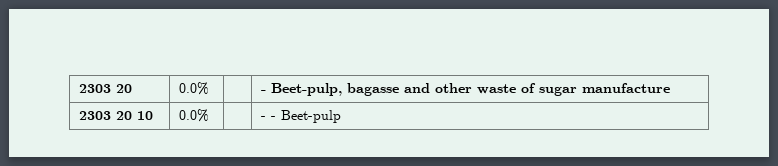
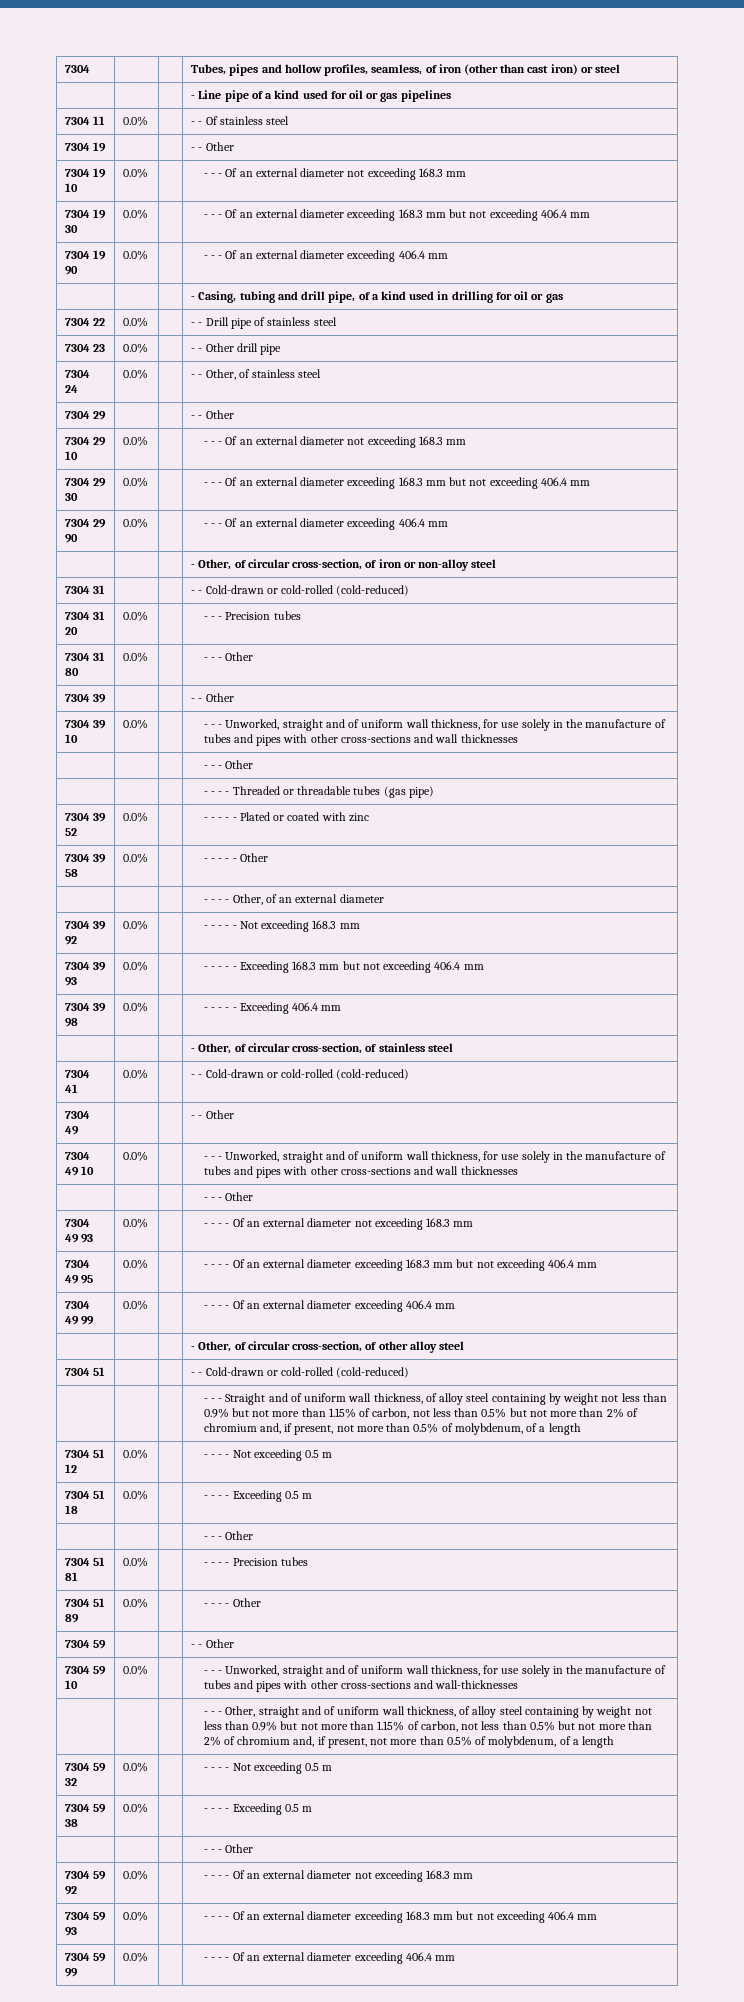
- 2303 20 | 0.0% | | - Beet-pulp, bagasse and other waste of sugar manufacture
- 2303 20 10 | 0.0% | | - - Beet-pulp
+ 7304 | | | Tubes, pipes and hollow profiles, seamless, of iron (other than cast iron) or steel
+ | | | - Line pipe of a kind used for oil or gas pipelines
+ 7304 11 | 0.0% | | - - Of stainless steel
+ 7304 19 | | | - - Other
+ 7304 19 10 | 0.0% | | - - - Of an external diameter not exceeding 168.3 mm
+ 7304 19 30 | 0.0% | | - - - Of an external diameter exceeding 168.3 mm but not exceeding 406.4 mm
+ 7304 19 90 | 0.0% | | - - - Of an external diameter exceeding 406.4 mm
+ | | | - Casing, tubing and drill pipe, of a kind used in drilling for oil or gas
+ 7304 22 | 0.0% | | - - Drill pipe of stainless steel
+ 7304 23 | 0.0% | | - - Other drill pipe
+ 7304 24 | 0.0% | | - - Other, of stainless steel
+ 7304 29 | | | - - Other
+ 7304 29 10 | 0.0% | | - - - Of an external diameter not exceeding 168.3 mm
+ 7304 29 30 | 0.0% | | - - - Of an external diameter exceeding 168.3 mm but not exceeding 406.4 mm
+ 7304 29 90 | 0.0% | | - - - Of an external diameter exceeding 406.4 mm
+ | | | - Other, of circular cross-section, of iron or non-alloy steel
+ 7304 31 | | | - - Cold-drawn or cold-rolled (cold-reduced)
+ 7304 31 20 | 0.0% | | - - - Precision tubes
+ 7304 31 80 | 0.0% | | - - - Other
+ 7304 39 | | | - - Other
+ 7304 39 10 | 0.0% | | - - - Unworked, straight and of uniform wall thickness, for use solely in the manufacture of tubes and pipes with other cross-sections and wall thicknesses
+ | | | - - - Other
+ | | | - - - - Threaded or threadable tubes (gas pipe)
+ 7304 39 52 | 0.0% | | - - - - - Plated or coated with zinc
+ 7304 39 58 | 0.0% | | - - - - - Other
+ | | | - - - - Other, of an external diameter
+ 7304 39 92 | 0.0% | | - - - - - Not exceeding 168.3 mm
+ 7304 39 93 | 0.0% | | - - - - - Exceeding 168.3 mm but not exceeding 406.4 mm
+ 7304 39 98 | 0.0% | | - - - - - Exceeding 406.4 mm
+ | | | - Other, of circular cross-section, of stainless steel
+ 7304 41 | 0.0% | | - - Cold-drawn or cold-rolled (cold-reduced)
+ 7304 49 | | | - - Other
+ 7304 49 10 | 0.0% | | - - - Unworked, straight and of uniform wall thickness, for use solely in the manufacture of tubes and pipes with other cross-sections and wall thicknesses
+ | | | - - - Other
+ 7304 49 93 | 0.0% | | - - - - Of an external diameter not exceeding 168.3 mm
+ 7304 49 95 | 0.0% | | - - - - Of an external diameter exceeding 168.3 mm but not exceeding 406.4 mm
+ 7304 49 99 | 0.0% | | - - - - Of an external diameter exceeding 406.4 mm
+ | | | - Other, of circular cross-section, of other alloy steel
+ 7304 51 | | | - - Cold-drawn or cold-rolled (cold-reduced)
+ | | | - - - Straight and of uniform wall thickness, of alloy steel containing by weight not less than 0.9% but not more than 1.15% of carbon, not less than 0.5% but not more than 2% of chromium and, if present, not more than 0.5% of molybdenum, of a length
+ 7304 51 12 | 0.0% | | - - - - Not exceeding 0.5 m
+ 7304 51 18 | 0.0% | | - - - - Exceeding 0.5 m
+ | | | - - - Other
+ 7304 51 81 | 0.0% | | - - - - Precision tubes
+ 7304 51 89 | 0.0% | | - - - - Other
+ 7304 59 | | | - - Other
+ 7304 59 10 | 0.0% | | - - - Unworked, straight and of uniform wall thickness, for use solely in the manufacture of tubes and pipes with other cross-sections and wall-thicknesses
+ | | | - - - Other, straight and of uniform wall thickness, of alloy steel containing by weight not less than 0.9% but not more than 1.15% of carbon, not less than 0.5% but not more than 2% of chromium and, if present, not more than 0.5% of molybdenum, of a length
+ 7304 59 32 | 0.0% | | - - - - Not exceeding 0.5 m
+ 7304 59 38 | 0.0% | | - - - - Exceeding 0.5 m
+ | | | - - - Other
+ 7304 59 92 | 0.0% | | - - - - Of an external diameter not exceeding 168.3 mm
+ 7304 59 93 | 0.0% | | - - - - Of an external diameter exceeding 168.3 mm but not exceeding 406.4 mm
+ 7304 59 99 | 0.0% | | - - - - Of an external diameter exceeding 406.4 mm

